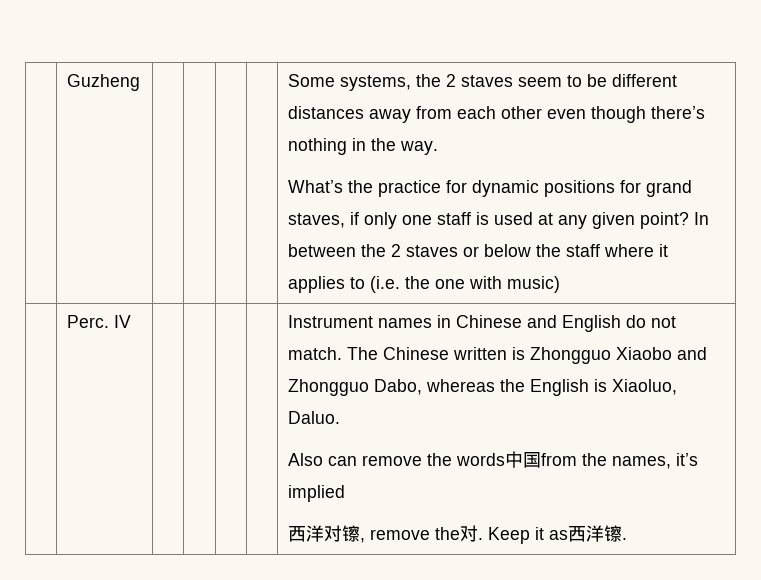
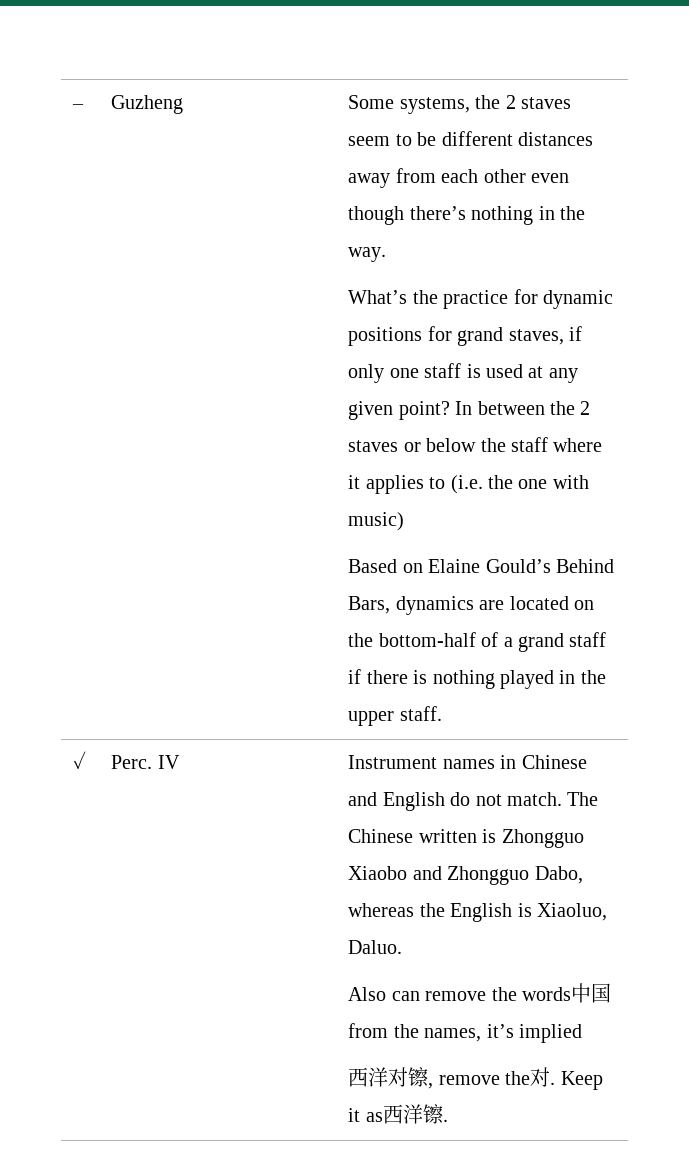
+ –
+ Based on Elaine Gould’s Behind Bars, dynamics are located on the bottom-half of a grand staff if there is nothing played in the upper staff.
+ ✓

